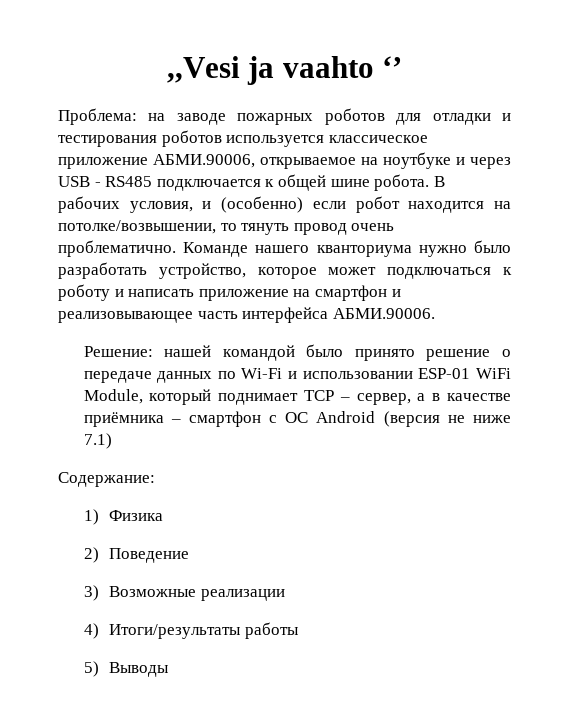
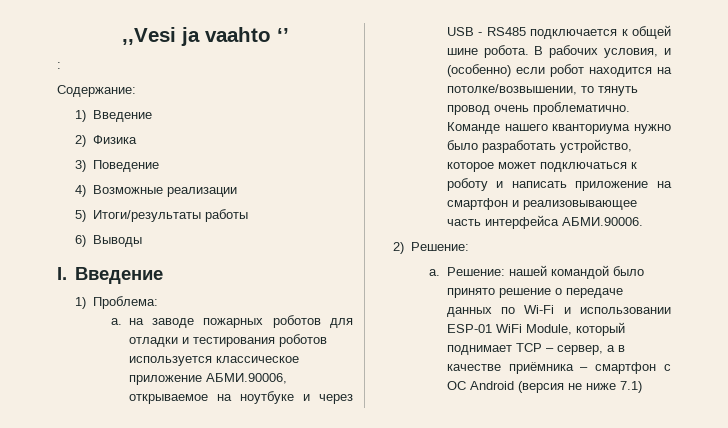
- Проблема: на заводе пожарных роботов для отладки и тестирования роботов используется классическое приложение АБМИ.90006, открываемое на ноутбуке и через USB - RS485 подключается к общей шине робота.
+ :
+ Содержание:
+ 1) Введение
+ 2) Физика
+ 3) Поведение
+ 4) Возможные реализации
+ 5) Итоги/результаты работы
+ 6) Выводы
+ I. Введение
+ 1) Проблема:
+ a. на заводе пожарных роботов для отладки и тестирования роботов используется классическое приложение АБМИ.90006, открываемое на ноутбуке и через USB - RS485 подключается к общей шине робота.
+ 2) Решение:
+ a.
- Содержание:
- 1) Физика
- 2) Поведение
- 3) Возможные реализации
- 4) Итоги/результаты работы
- 5) Выводы

